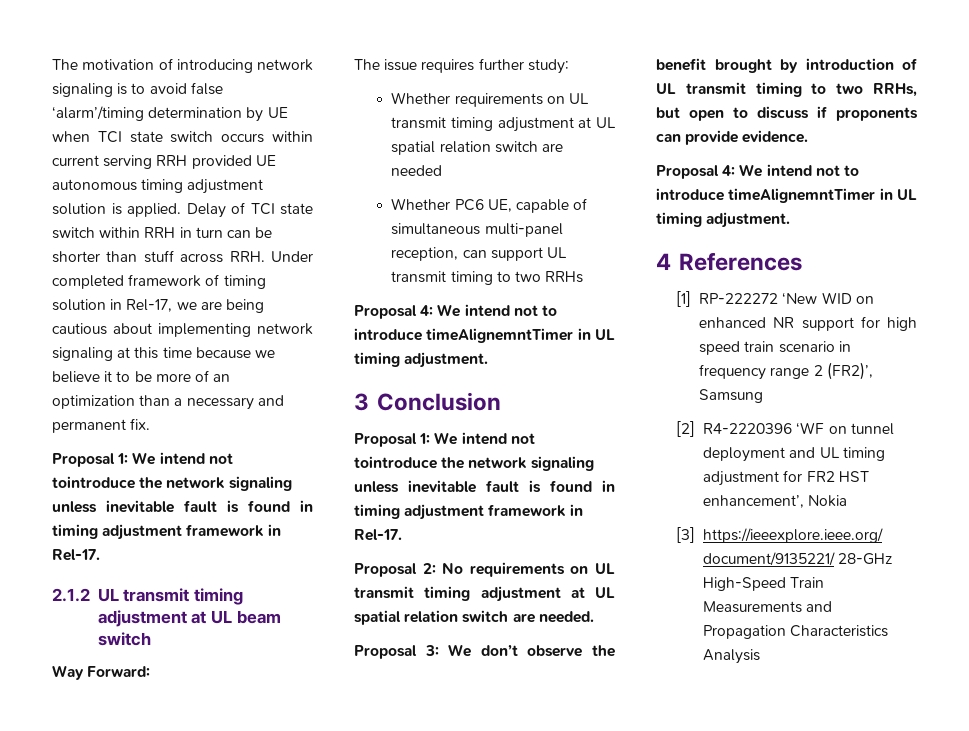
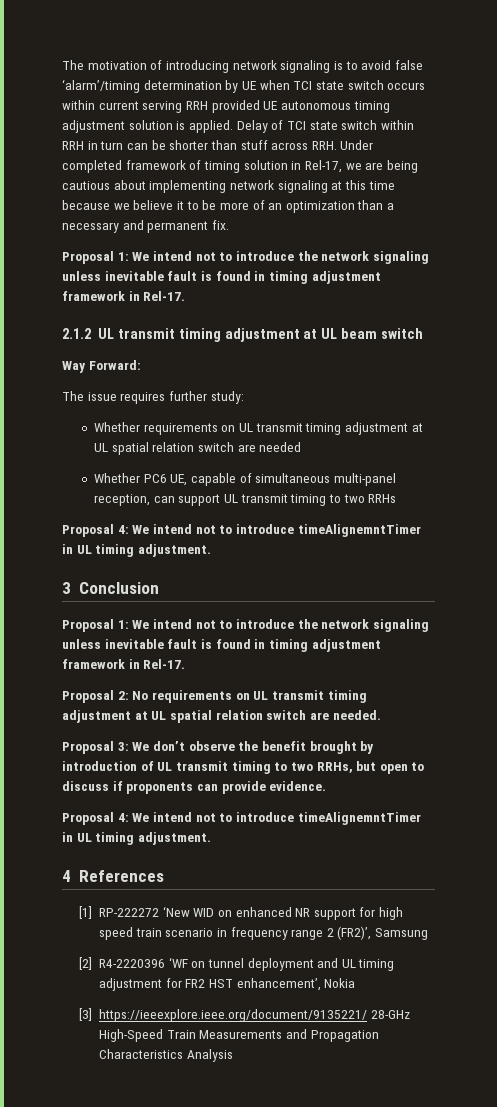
  Delay of TCI state switch within RRH in turn can be shorter than stuff across RRH. Under completed framework of timing solution in Rel-17, we are being cautious about implementing network signaling at this time because we believe it to be more of an optimization than a necessary and permanent fix.
- Proposal 1: We intend not tointroduce the network signaling unless inevitable fault is found in timing adjustment framework in Rel-17.
+ Proposal 1: We intend not to introduce the network signaling unless inevitable fault is found in timing adjustment framework in Rel-17.
  3 Conclusion
- Proposal 1: We intend not tointroduce the network signaling unless inevitable fault is found in timing adjustment framework in Rel-17.
+ Proposal 1: We intend not to introduce the network signaling unless inevitable fault is found in timing adjustment framework in Rel-17.

